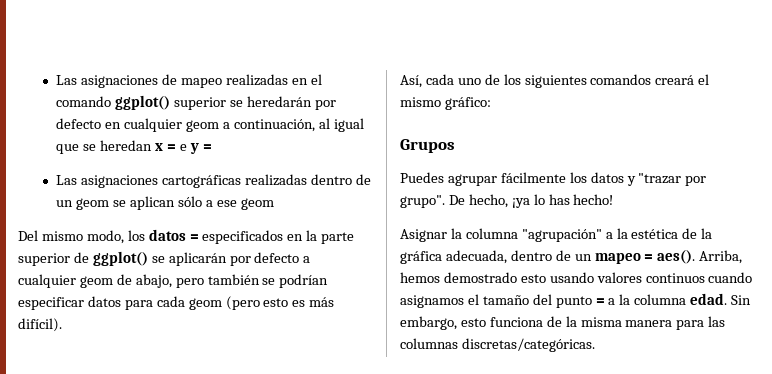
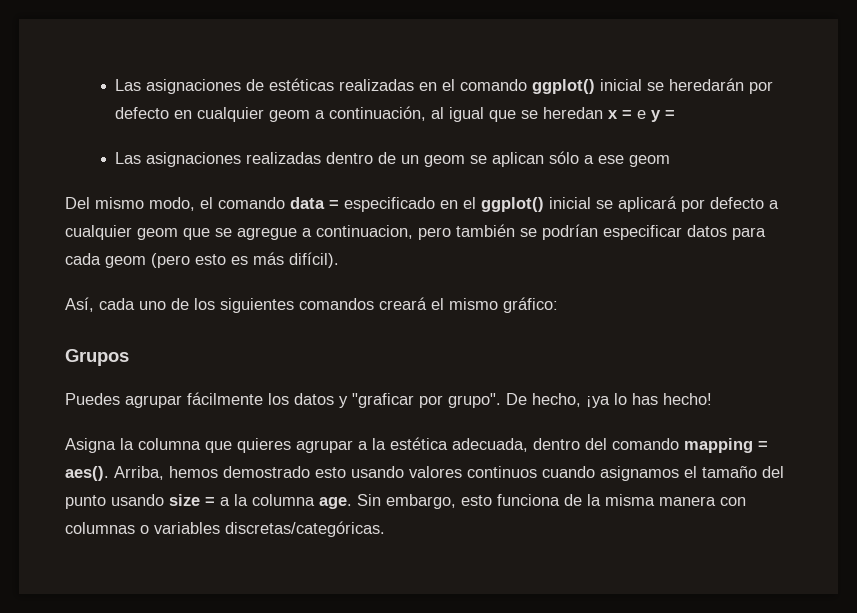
- Las asignaciones de mapeo realizadas en el comando ggplot() superior se heredarán por defecto en cualquier geom a continuación, al igual que se heredan x = e y =
+ Las asignaciones de estéticas realizadas en el comando ggplot() inicial se heredarán por defecto en cualquier geom a continuación, al igual que se heredan x = e y =
- Las asignaciones cartográficas realizadas dentro de un geom se aplican sólo a ese geom
+ Las asignaciones realizadas dentro de un geom se aplican sólo a ese geom
- Del mismo modo, los datos = especificados en la parte superior de ggplot() se aplicarán por defecto a cualquier geom de abajo, pero también se podrían especificar datos para cada geom (pero esto es más difícil).
+ Del mismo modo, el comando data = especificado en el ggplot() inicial se aplicará por defecto a cualquier geom que se agregue a continuacion, pero también se podrían especificar datos para cada geom (pero esto es más difícil).
- Puedes agrupar fácilmente los datos y "trazar por grupo".
+ Puedes agrupar fácilmente los datos y "graficar por grupo".
- Asignar la columna "agrupación" a la estética de la gráfica adecuada, dentro de un mapeo = aes().
+ Asigna la columna que quieres agrupar a la estética adecuada, dentro del comando mapping = aes().
- Arriba, hemos demostrado esto usando valores continuos cuando asignamos el tamaño del punto = a la columna edad.
+ Arriba, hemos demostrado esto usando valores continuos cuando asignamos el tamaño del punto usando size = a la columna age.
- Sin embargo, esto funciona de la misma manera para las columnas discretas/categóricas.
+ Sin embargo, esto funciona de la misma manera con columnas o variables discretas/categóricas.

